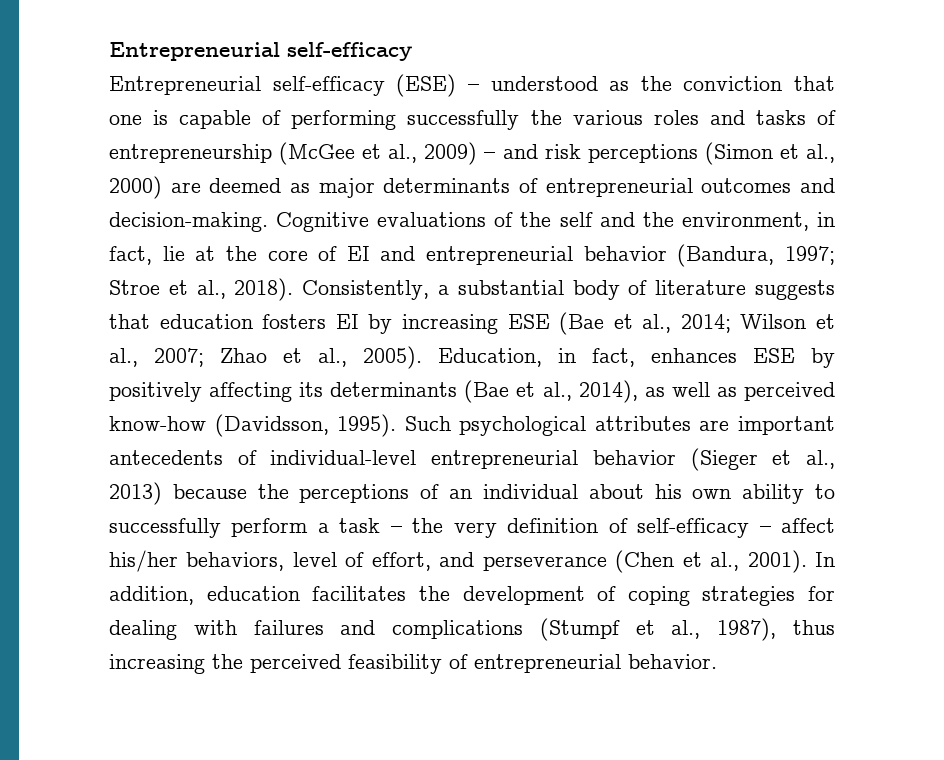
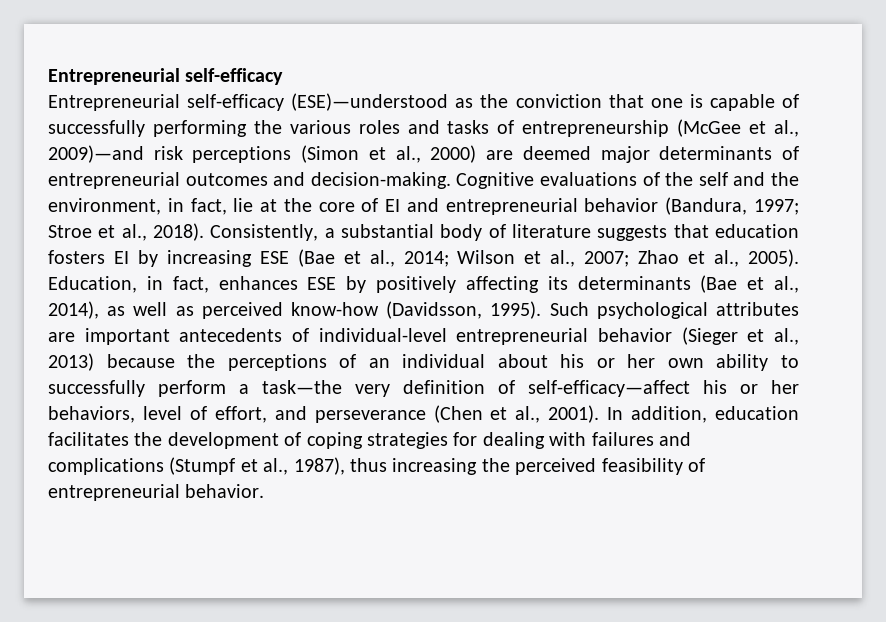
- Entrepreneurial self-efficacy (ESE) – understood as the conviction that one is capable of performing successfully the various roles and tasks of entrepreneurship (McGee et al., 2009) – and risk perceptions (Simon et al., 2000) are deemed as major determinants of entrepreneurial outcomes and decision-making.
+ Entrepreneurial self-efficacy (ESE)—understood as the conviction that one is capable of successfully performing the various roles and tasks of entrepreneurship (McGee et al., 2009)—and risk perceptions (Simon et al., 2000) are deemed major determinants of entrepreneurial outcomes and decision-making.
- Such psychological attributes are important antecedents of individual-level entrepreneurial behavior (Sieger et al., 2013) because the perceptions of an individual about his own ability to successfully perform a task – the very definition of self-efficacy – affect his/her behaviors, level of effort, and perseverance (Chen et al., 2001).
+ Such psychological attributes are important antecedents of individual-level entrepreneurial behavior (Sieger et al., 2013) because the perceptions of an individual about his or her own ability to successfully perform a task—the very definition of self-efficacy—affect his or her behaviors, level of effort, and perseverance (Chen et al., 2001).

